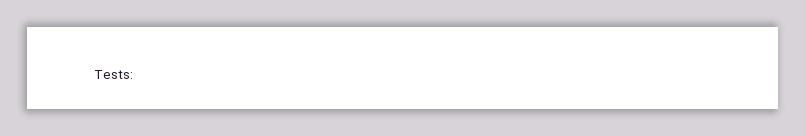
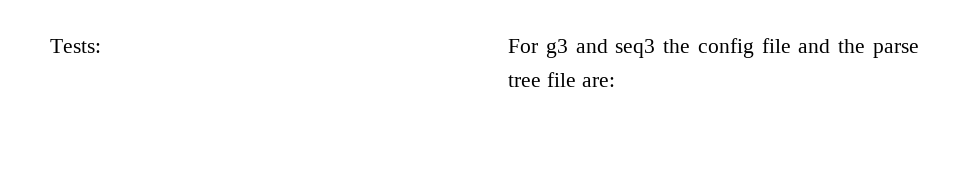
+ For g3 and seq3 the config file and the parse tree file are:

